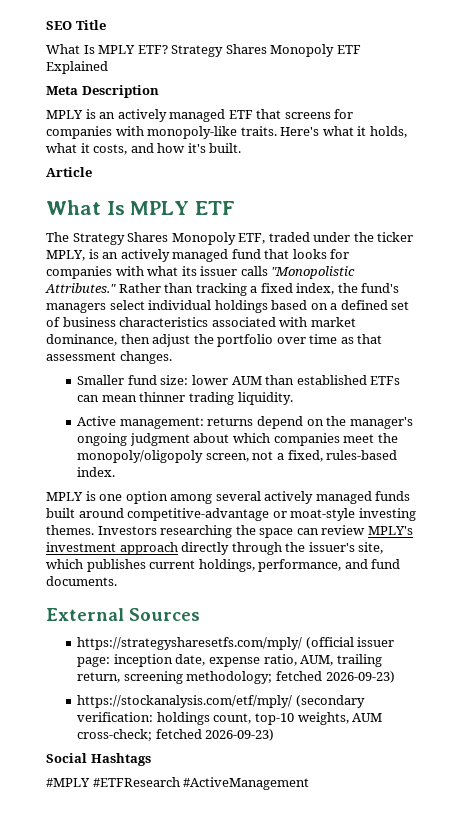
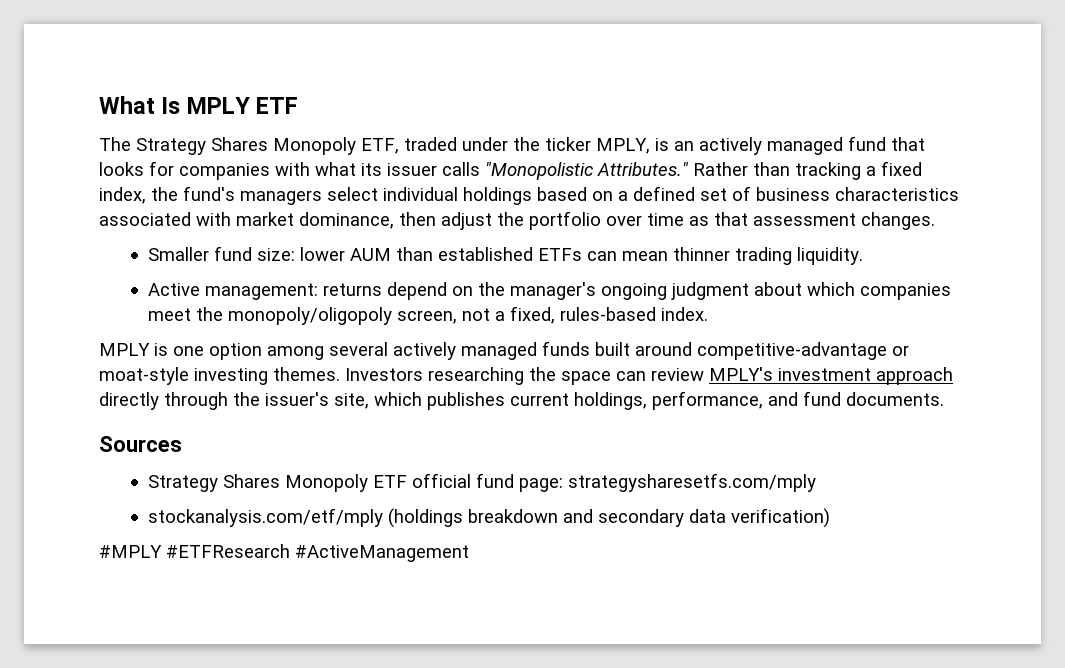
- SEO Title
- What Is MPLY ETF? Strategy Shares Monopoly ETF Explained
- Meta Description
- MPLY is an actively managed ETF that screens for companies with monopoly-like traits. Here's what it holds, what it costs, and how it's built.
- Article
- External Sources
+ Sources
- https://strategysharesetfs.com/mply/ (official issuer page: inception date, expense ratio, AUM, trailing return, screening methodology; fetched 2026-09-23)
- https://stockanalysis.com/etf/mply/ (secondary verification: holdings count, top-10 weights, AUM cross-check; fetched 2026-09-23)
- Social Hashtags
+ Strategy Shares Monopoly ETF official fund page: strategysharesetfs.com/mply
+ stockanalysis.com/etf/mply (holdings breakdown and secondary data verification)

